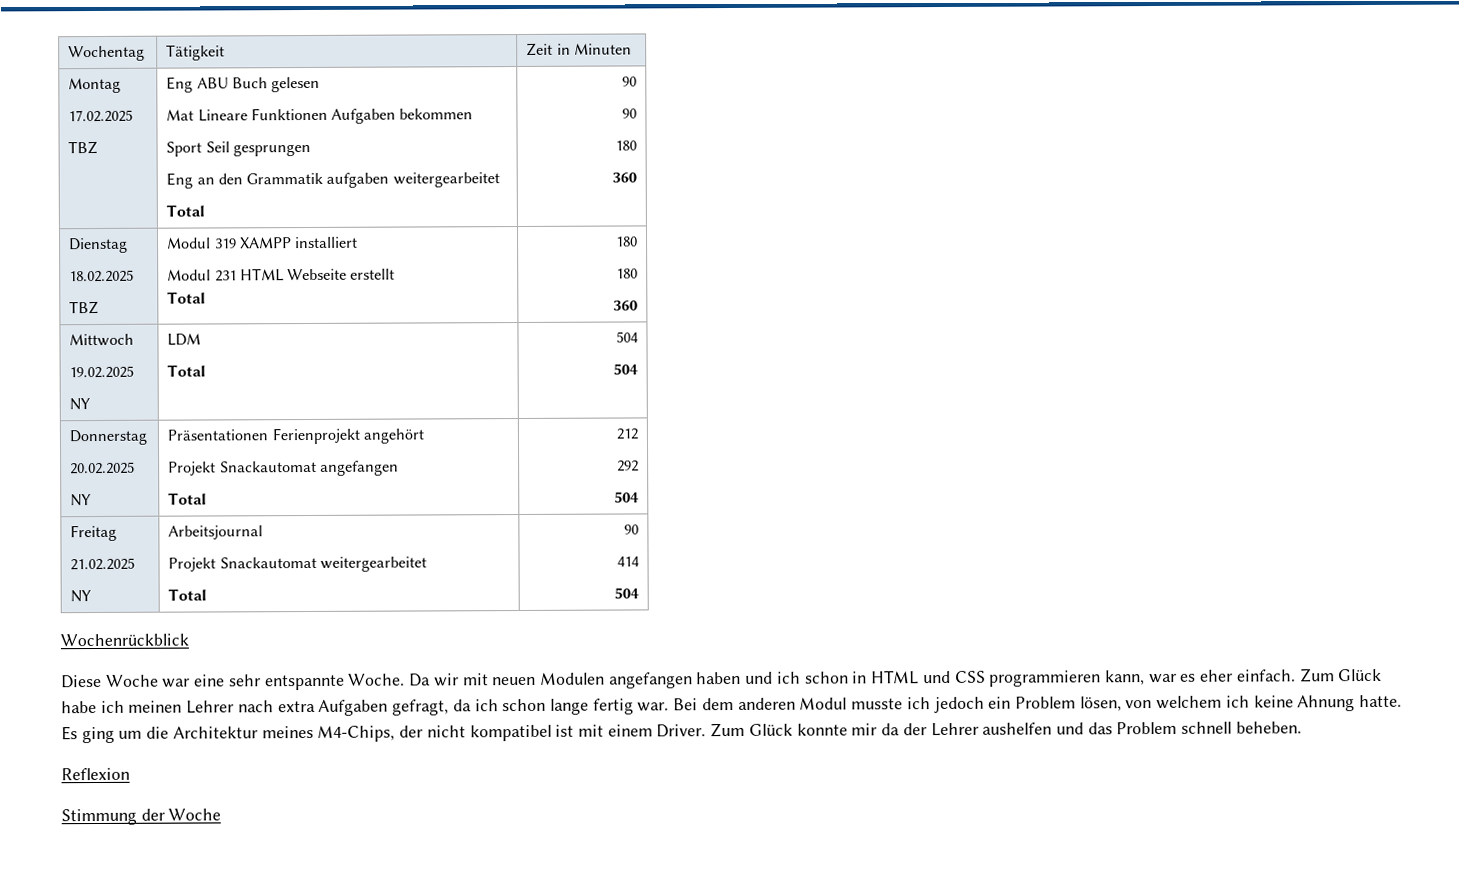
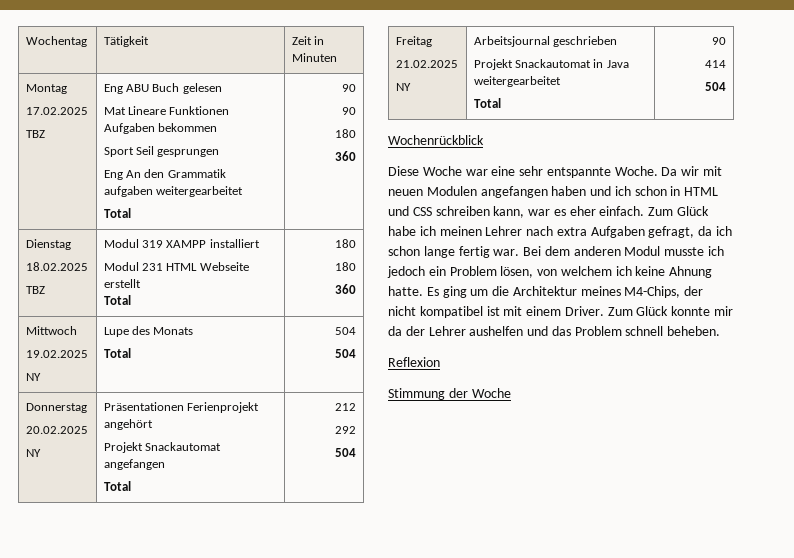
  Montag
  17.02.2025
  TBZ | Eng ABU Buch gelesen
  Mat Lineare Funktionen Aufgaben bekommen
  Sport Seil gesprungen
- Eng an den Grammatik aufgaben weitergearbeitet
+ Eng An den Grammatik aufgaben weitergearbeitet
  Mittwoch
  19.02.2025
- NY | LDM
+ NY | Lupe des Monats
  Freitag
  21.02.2025
- NY | Arbeitsjournal
- Projekt Snackautomat weitergearbeitet
+ NY | Arbeitsjournal geschrieben
+ Projekt Snackautomat in Java weitergearbeitet
- Da wir mit neuen Modulen angefangen haben und ich schon in HTML und CSS programmieren kann, war es eher einfach.
+ Da wir mit neuen Modulen angefangen haben und ich schon in HTML und CSS schreiben kann, war es eher einfach.

